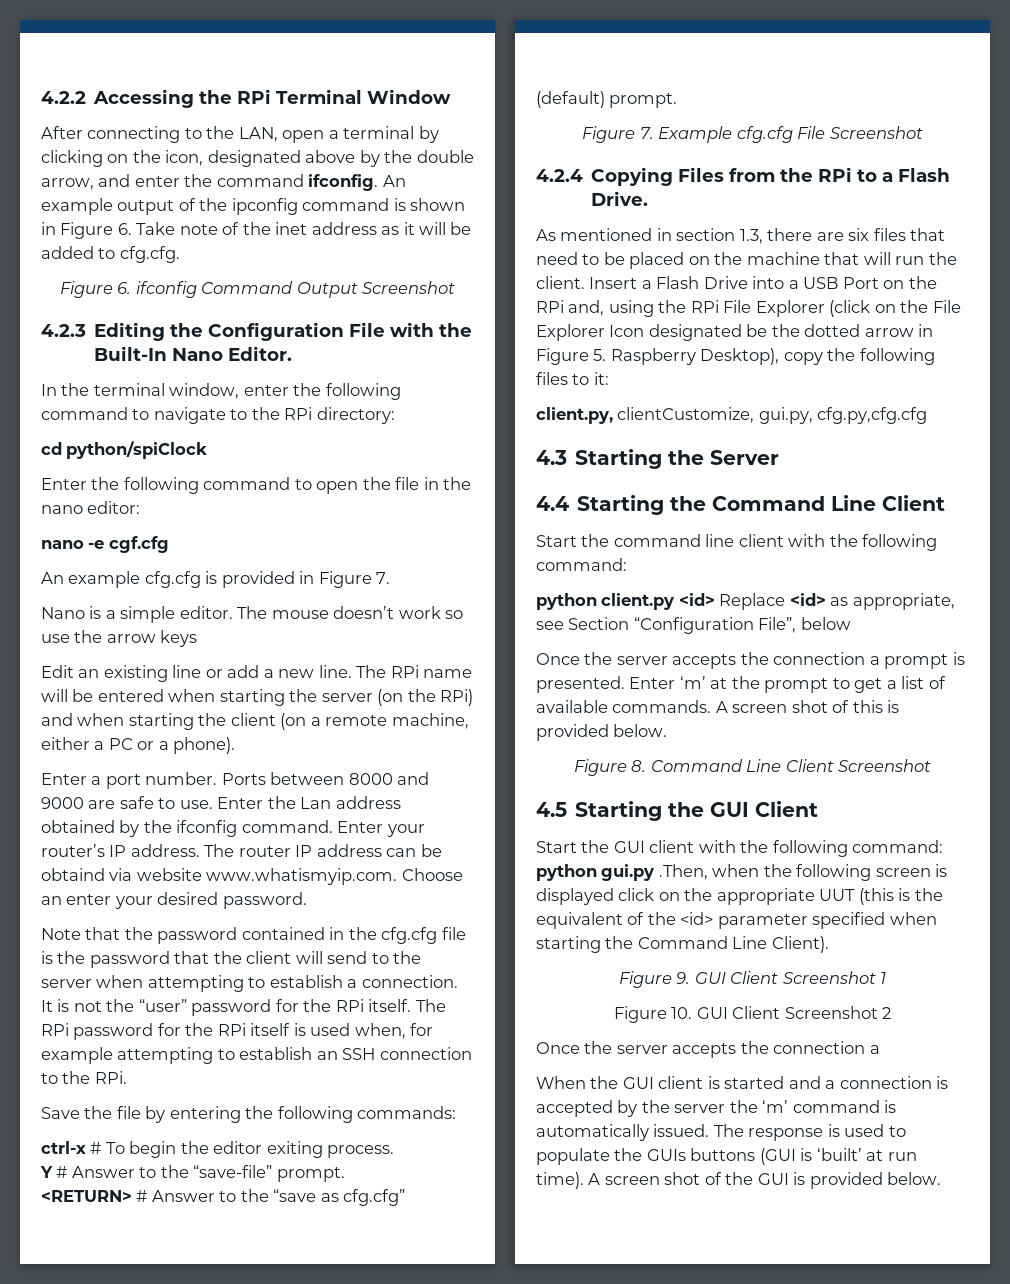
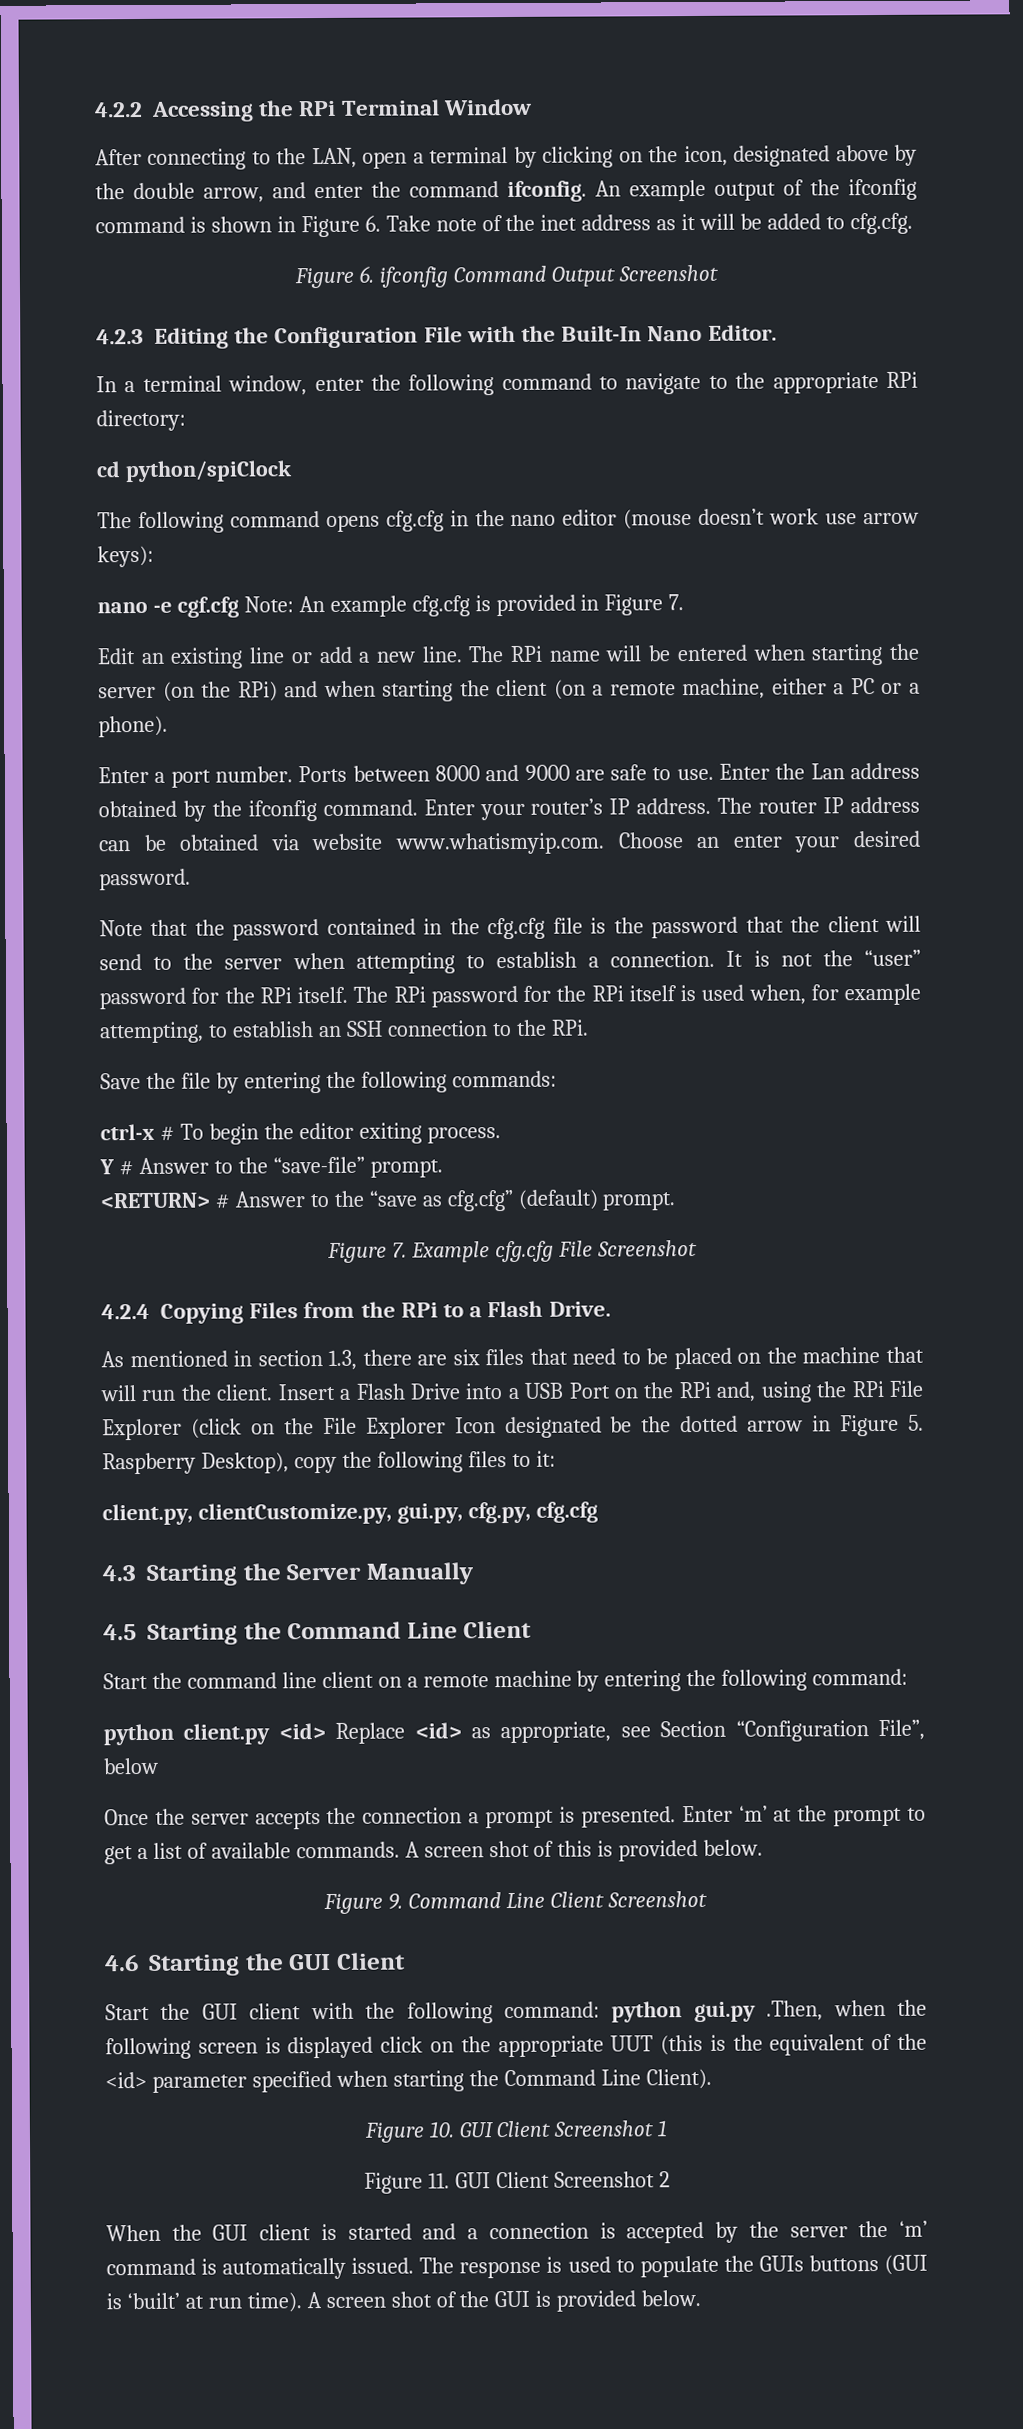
- An example output of the ipconfig command is shown in Figure 6. Take note of the inet address as it will be added to cfg.cfg.
+ An example output of the ifconfig command is shown in Figure 6. Take note of the inet address as it will be added to cfg.cfg.
- In the terminal window, enter the following command to navigate to the RPi directory:
+ In a terminal window, enter the following command to navigate to the appropriate RPi directory:
- Enter the following command to open the file in the nano editor:
+ The following command opens cfg.cfg in the nano editor (mouse doesn’t work use arrow keys):
- nano -e cgf.cfg
- An example cfg.cfg is provided in Figure 7.
+ nano -e cgf.cfg Note: An example cfg.cfg is provided in Figure 7.
- Nano is a simple editor. The mouse doesn’t work so use the arrow keys
- The router IP address can be obtaind via website www.whatismyip.com. Choose an enter your desired password.
+ The router IP address can be obtained via website www.whatismyip.com. Choose an enter your desired password.
- The RPi password for the RPi itself is used when, for example attempting to establish an SSH connection to the RPi.
+ The RPi password for the RPi itself is used when, for example attempting, to establish an SSH connection to the RPi.
- client.py, clientCustomize, gui.py, cfg.py,cfg.cfg
+ client.py, clientCustomize.py, gui.py, cfg.py, cfg.cfg
- 4.3 Starting the Server
- 4.4 Starting the Command Line Client
+ 4.3 Starting the Server Manually
+ 4.5 Starting the Command Line Client
- Start the command line client with the following command:
+ Start the command line client on a remote machine by entering the following command:
- Figure 8. Command Line Client Screenshot
+ Figure 9. Command Line Client Screenshot
- 4.5 Starting the GUI Client
+ 4.6 Starting the GUI Client
- Figure 9. GUI Client Screenshot 1
+ Figure 10. GUI Client Screenshot 1
- Figure 10. GUI Client Screenshot 2
- Once the server accepts the connection a
+ Figure 11. GUI Client Screenshot 2

